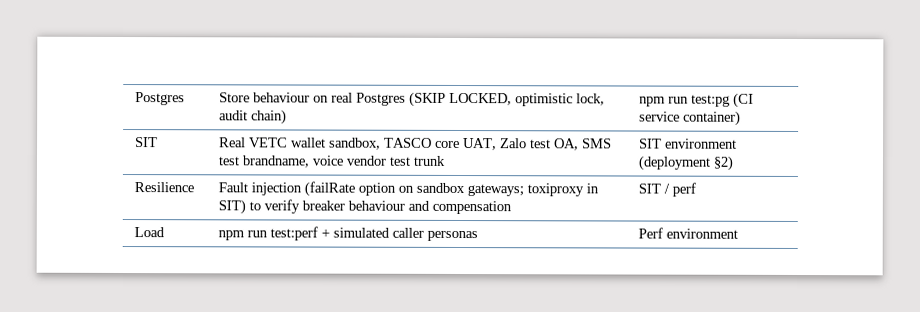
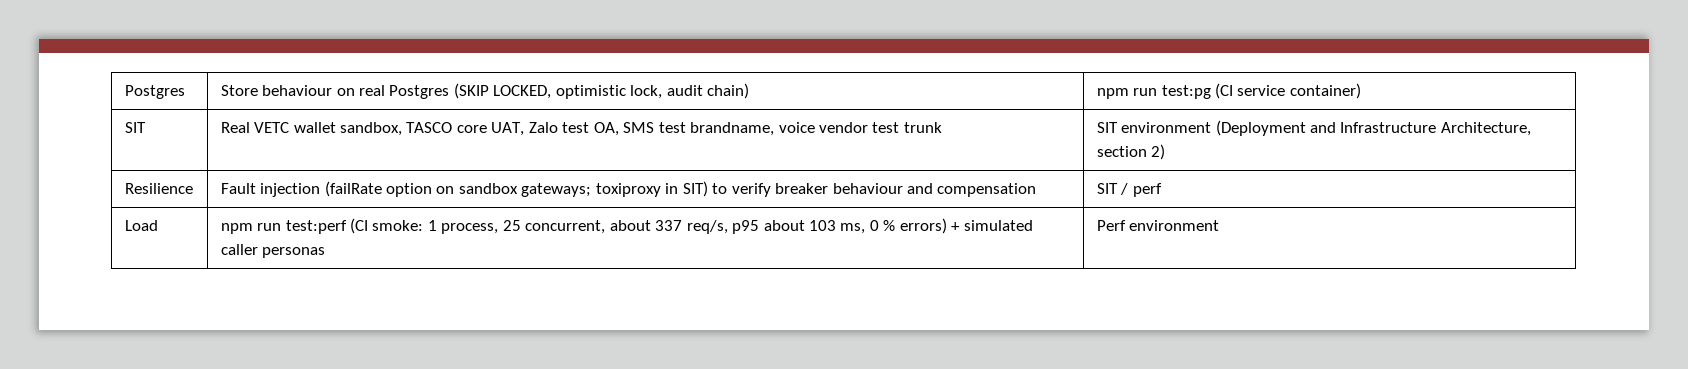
- SIT | Real VETC wallet sandbox, TASCO core UAT, Zalo test OA, SMS test brandname, voice vendor test trunk | SIT environment (deployment §2)
+ SIT | Real VETC wallet sandbox, TASCO core UAT, Zalo test OA, SMS test brandname, voice vendor test trunk | SIT environment (Deployment and Infrastructure Architecture, section 2)
- Load | npm run test:perf + simulated caller personas | Perf environment
+ Load | npm run test:perf (CI smoke: 1 process, 25 concurrent, about 337 req/s, p95 about 103 ms, 0 % errors) + simulated caller personas | Perf environment

